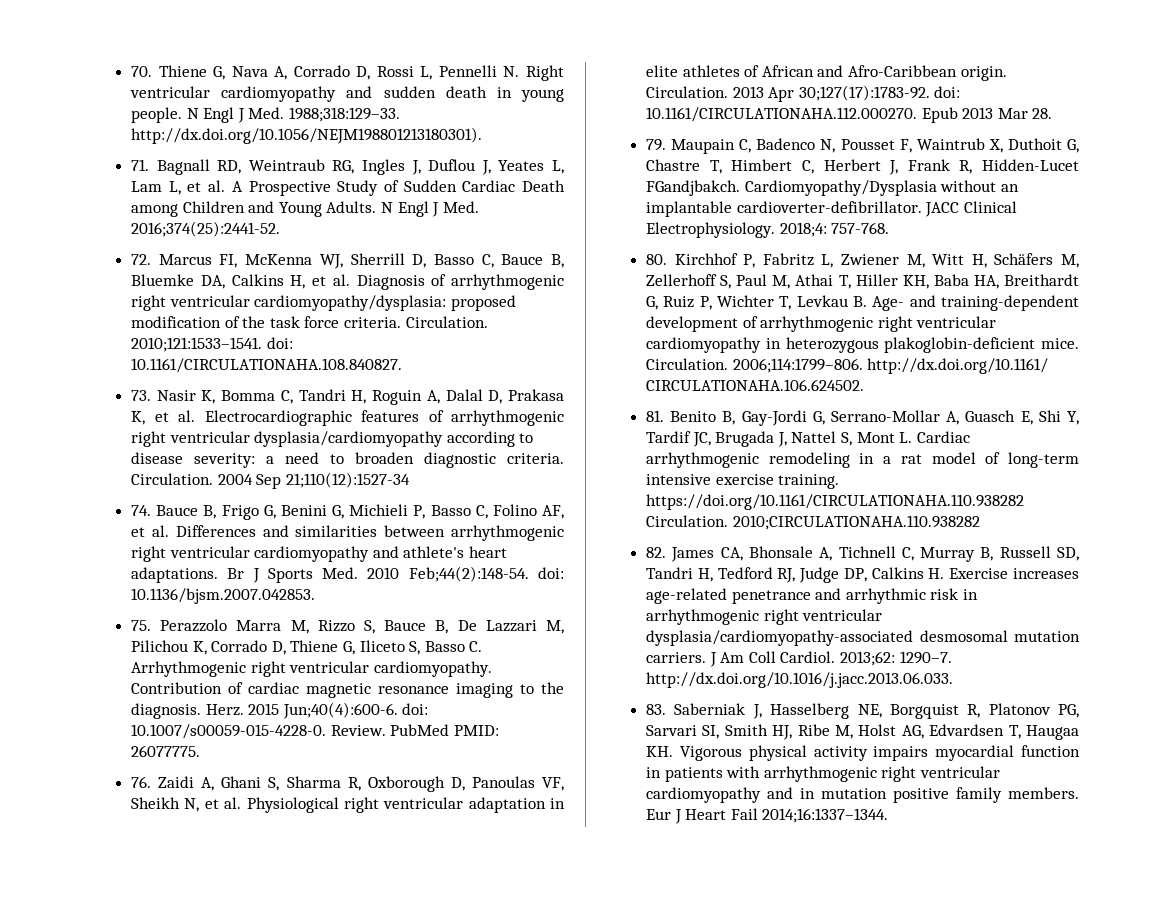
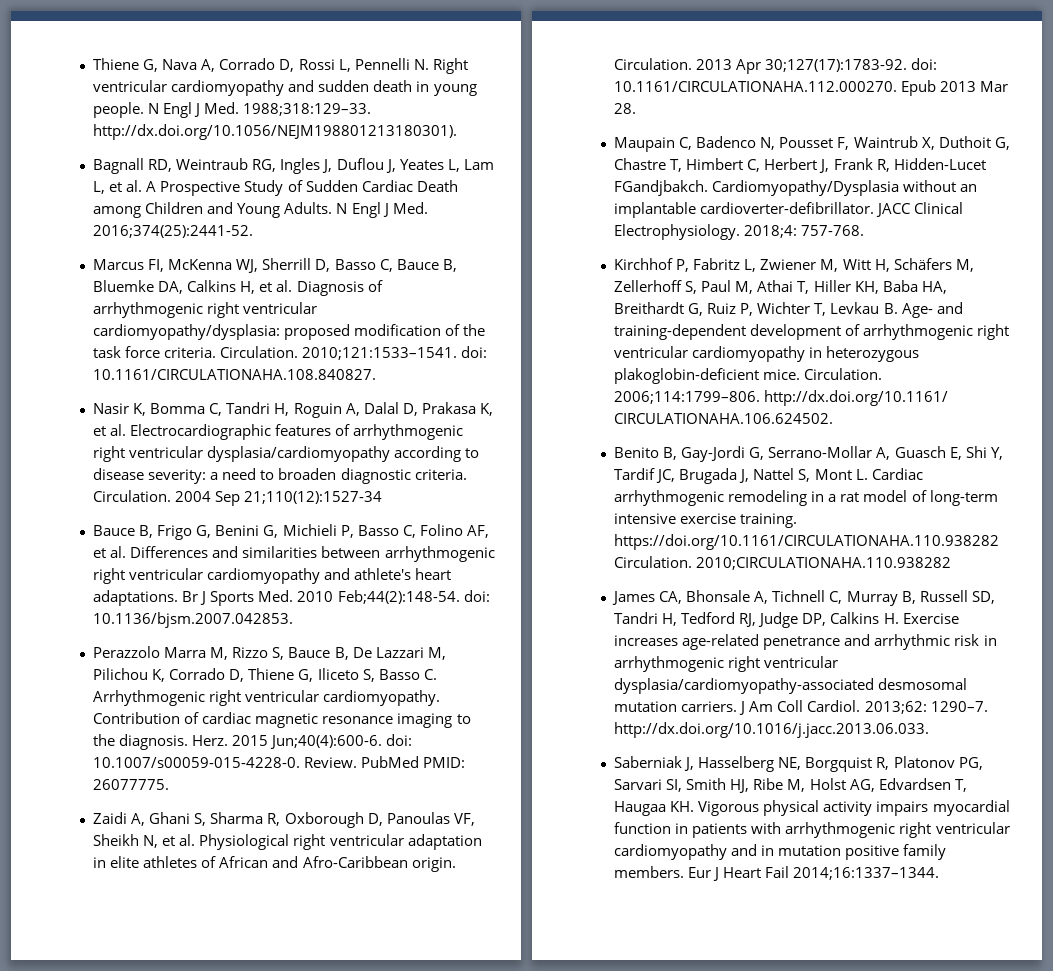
- 70. Thiene G, Nava A, Corrado D, Rossi L, Pennelli N. Right ventricular cardiomyopathy and sudden death in young people.
+ Thiene G, Nava A, Corrado D, Rossi L, Pennelli N. Right ventricular cardiomyopathy and sudden death in young people.
- 71. Bagnall RD, Weintraub RG, Ingles J, Duflou J, Yeates L, Lam L, et al. A Prospective Study of Sudden Cardiac Death among Children and Young Adults.
+ Bagnall RD, Weintraub RG, Ingles J, Duflou J, Yeates L, Lam L, et al. A Prospective Study of Sudden Cardiac Death among Children and Young Adults.
- 72. Marcus FI, McKenna WJ, Sherrill D, Basso C, Bauce B, Bluemke DA, Calkins H, et al. Diagnosis of arrhythmogenic right ventricular cardiomyopathy/dysplasia: proposed modification of the task force criteria.
+ Marcus FI, McKenna WJ, Sherrill D, Basso C, Bauce B, Bluemke DA, Calkins H, et al. Diagnosis of arrhythmogenic right ventricular cardiomyopathy/dysplasia: proposed modification of the task force criteria.
- 73. Nasir K, Bomma C, Tandri H, Roguin A, Dalal D, Prakasa K, et al. Electrocardiographic features of arrhythmogenic right ventricular dysplasia/cardiomyopathy according to disease severity: a need to broaden diagnostic criteria.
+ Nasir K, Bomma C, Tandri H, Roguin A, Dalal D, Prakasa K, et al. Electrocardiographic features of arrhythmogenic right ventricular dysplasia/cardiomyopathy according to disease severity: a need to broaden diagnostic criteria.
- 74. Bauce B, Frigo G, Benini G, Michieli P, Basso C, Folino AF, et al. Differences and similarities between arrhythmogenic right ventricular cardiomyopathy and athlete's heart adaptations.
+ Bauce B, Frigo G, Benini G, Michieli P, Basso C, Folino AF, et al. Differences and similarities between arrhythmogenic right ventricular cardiomyopathy and athlete's heart adaptations.
- 75. Perazzolo Marra M, Rizzo S, Bauce B, De Lazzari M, Pilichou K, Corrado D, Thiene G, Iliceto S, Basso C. Arrhythmogenic right ventricular cardiomyopathy.
+ Perazzolo Marra M, Rizzo S, Bauce B, De Lazzari M, Pilichou K, Corrado D, Thiene G, Iliceto S, Basso C. Arrhythmogenic right ventricular cardiomyopathy.
- 76. Zaidi A, Ghani S, Sharma R, Oxborough D, Panoulas VF, Sheikh N, et al. Physiological right ventricular adaptation in elite athletes of African and Afro-Caribbean origin.
+ Zaidi A, Ghani S, Sharma R, Oxborough D, Panoulas VF, Sheikh N, et al. Physiological right ventricular adaptation in elite athletes of African and Afro-Caribbean origin.
- 79. Maupain C, Badenco N, Pousset F, Waintrub X, Duthoit G, Chastre T, Himbert C, Herbert J, Frank R, Hidden-Lucet FGandjbakch.
+ Maupain C, Badenco N, Pousset F, Waintrub X, Duthoit G, Chastre T, Himbert C, Herbert J, Frank R, Hidden-Lucet FGandjbakch.
- 80. Kirchhof P, Fabritz L, Zwiener M, Witt H, Schäfers M, Zellerhoff S, Paul M, Athai T, Hiller KH, Baba HA, Breithardt G, Ruiz P, Wichter T, Levkau B. Age- and training-dependent development of arrhythmogenic right ventricular cardiomyopathy in heterozygous plakoglobin-deficient mice.
+ Kirchhof P, Fabritz L, Zwiener M, Witt H, Schäfers M, Zellerhoff S, Paul M, Athai T, Hiller KH, Baba HA, Breithardt G, Ruiz P, Wichter T, Levkau B. Age- and training-dependent development of arrhythmogenic right ventricular cardiomyopathy in heterozygous plakoglobin-deficient mice.
- 81. Benito B, Gay-Jordi G, Serrano-Mollar A, Guasch E, Shi Y, Tardif JC, Brugada J, Nattel S, Mont L. Cardiac arrhythmogenic remodeling in a rat model of long-term intensive exercise training. https://doi.org/10.1161/CIRCULATIONAHA.110.938282 Circulation.
+ Benito B, Gay-Jordi G, Serrano-Mollar A, Guasch E, Shi Y, Tardif JC, Brugada J, Nattel S, Mont L. Cardiac arrhythmogenic remodeling in a rat model of long-term intensive exercise training. https://doi.org/10.1161/CIRCULATIONAHA.110.938282 Circulation.
- 82. James CA, Bhonsale A, Tichnell C, Murray B, Russell SD, Tandri H, Tedford RJ, Judge DP, Calkins H. Exercise increases age-related penetrance and arrhythmic risk in arrhythmogenic right ventricular dysplasia/cardiomyopathy-associated desmosomal mutation carriers.
+ James CA, Bhonsale A, Tichnell C, Murray B, Russell SD, Tandri H, Tedford RJ, Judge DP, Calkins H. Exercise increases age-related penetrance and arrhythmic risk in arrhythmogenic right ventricular dysplasia/cardiomyopathy-associated desmosomal mutation carriers.
- 83. Saberniak J, Hasselberg NE, Borgquist R, Platonov PG, Sarvari SI, Smith HJ, Ribe M, Holst AG, Edvardsen T, Haugaa KH. Vigorous physical activity impairs myocardial function in patients with arrhythmogenic right ventricular cardiomyopathy and in mutation positive family members.
+ Saberniak J, Hasselberg NE, Borgquist R, Platonov PG, Sarvari SI, Smith HJ, Ribe M, Holst AG, Edvardsen T, Haugaa KH. Vigorous physical activity impairs myocardial function in patients with arrhythmogenic right ventricular cardiomyopathy and in mutation positive family members.

